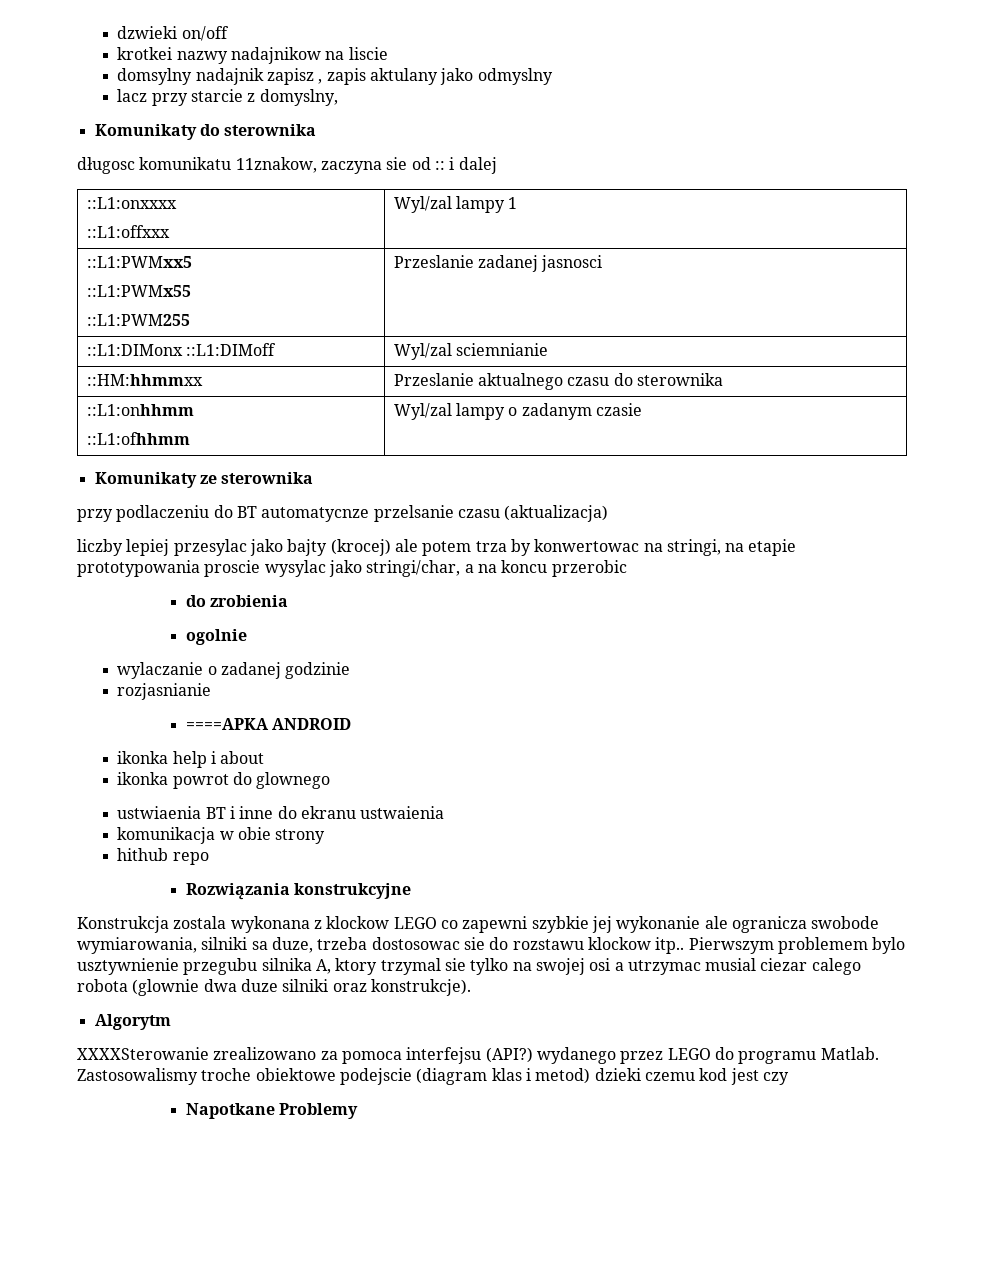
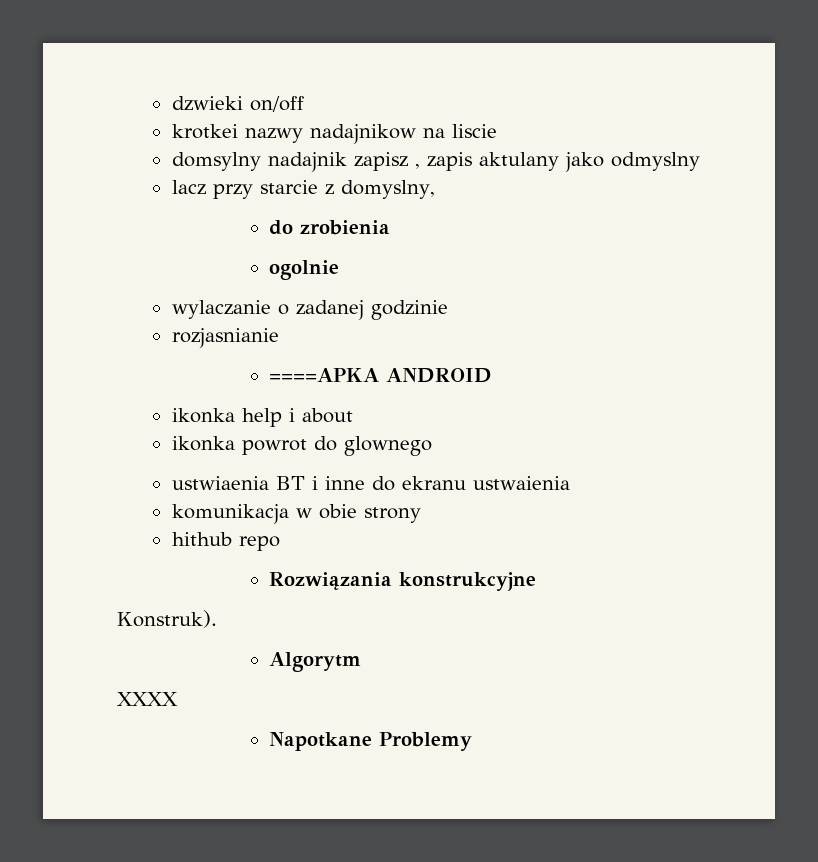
- Komunikaty do sterownika
- długosc komunikatu 11znakow, zaczyna sie od :: i dalej
- ::L1:onxxxx
- ::L1:offxxx | Wyl/zal lampy 1
- ::L1:PWMxx5
- ::L1:PWMx55
- ::L1:PWM255 | Przeslanie zadanej jasnosci
- ::L1:DIMonx ::L1:DIMoff | Wyl/zal sciemnianie
- ::HM:hhmmxx | Przeslanie aktualnego czasu do sterownika
- ::L1:onhhmm
- ::L1:ofhhmm | Wyl/zal lampy o zadanym czasie
- Komunikaty ze sterownika
- przy podlaczeniu do BT automatycnze przelsanie czasu (aktualizacja)
- liczby lepiej przesylac jako bajty (krocej) ale potem trza by konwertowac na stringi, na etapie prototypowania proscie wysylac jako stringi/char, a na koncu przerobic
- Konstrukcja zostala wykonana z klockow LEGO co zapewni szybkie jej wykonanie ale ogranicza swobode wymiarowania, silniki sa duze, trzeba dostosowac sie do rozstawu klockow itp.. Pierwszym problemem bylo usztywnienie przegubu silnika A, ktory trzymal sie tylko na swojej osi a utrzymac musial ciezar calego robota (glownie dwa duze silniki oraz konstrukcje).
+ Konstruk).
  Algorytm
- XXXXSterowanie zrealizowano za pomoca interfejsu (API?) wydanego przez LEGO do programu Matlab. Zastosowalismy troche obiektowe podejscie (diagram klas i metod) dzieki czemu kod jest czy
+ XXXX

